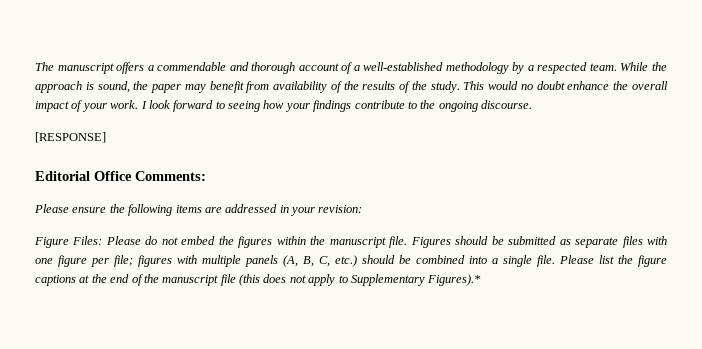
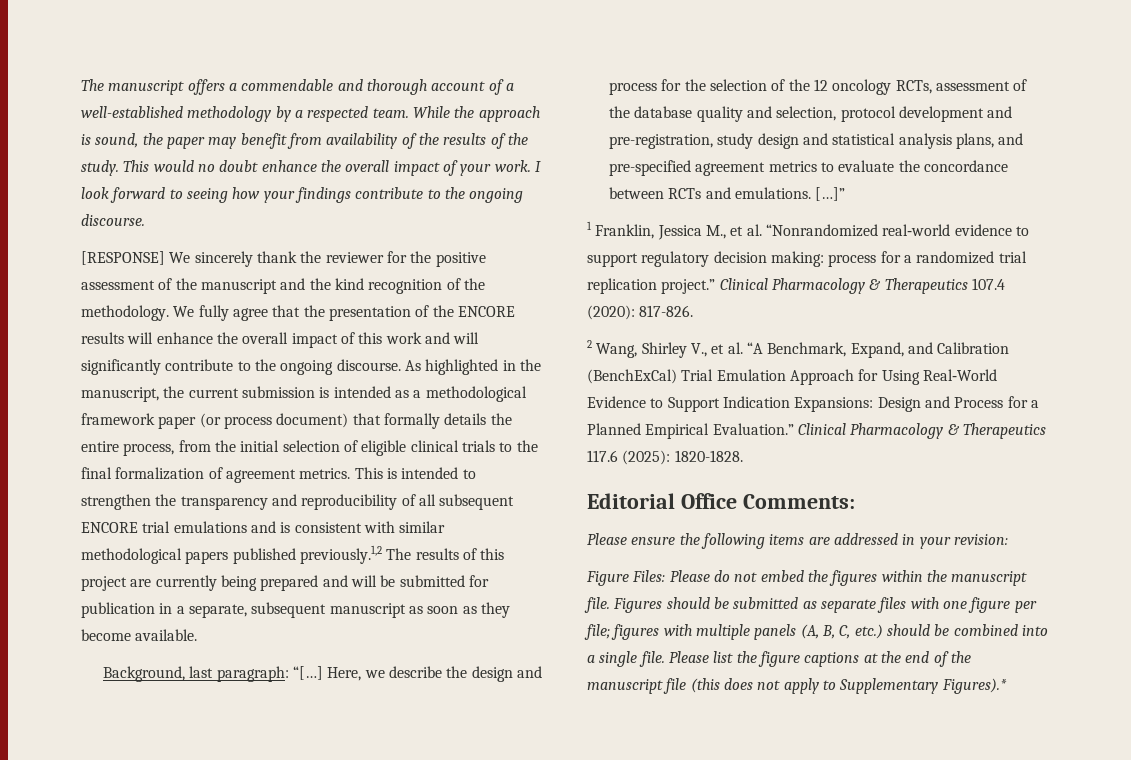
- [RESPONSE]
+ [RESPONSE] We sincerely thank the reviewer for the positive assessment of the manuscript and the kind recognition of the methodology. We fully agree that the presentation of the ENCORE results will enhance the overall impact of this work and will significantly contribute to the ongoing discourse. As highlighted in the manuscript, the current submission is intended as a methodological framework paper (or process document) that formally details the entire process, from the initial selection of eligible clinical trials to the final formalization of agreement metrics. This is intended to strengthen the transparency and reproducibility of all subsequent ENCORE trial emulations and is consistent with similar methodological papers published previously.1,2 The results of this project are currently being prepared and will be submitted for publication in a separate, subsequent manuscript as soon as they become available.
+ Background, last paragraph: “[…] Here, we describe the design and process for the selection of the 12 oncology RCTs, assessment of the database quality and selection, protocol development and pre-registration, study design and statistical analysis plans, and pre-specified agreement metrics to evaluate the concordance between RCTs and emulations. […]”
+ 1 Franklin, Jessica M., et al. “Nonrandomized real‐world evidence to support regulatory decision making: process for a randomized trial replication project.” Clinical Pharmacology & Therapeutics 107.4 (2020): 817-826.
+ 2 Wang, Shirley V., et al. “A Benchmark, Expand, and Calibration (BenchExCal) Trial Emulation Approach for Using Real‐World Evidence to Support Indication Expansions: Design and Process for a Planned Empirical Evaluation.” Clinical Pharmacology & Therapeutics 117.6 (2025): 1820-1828.

